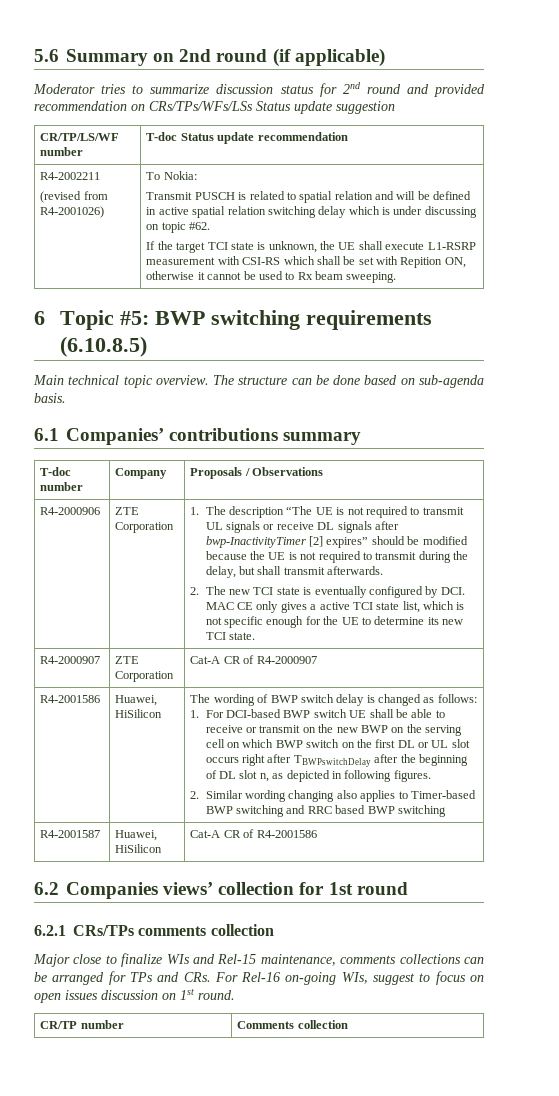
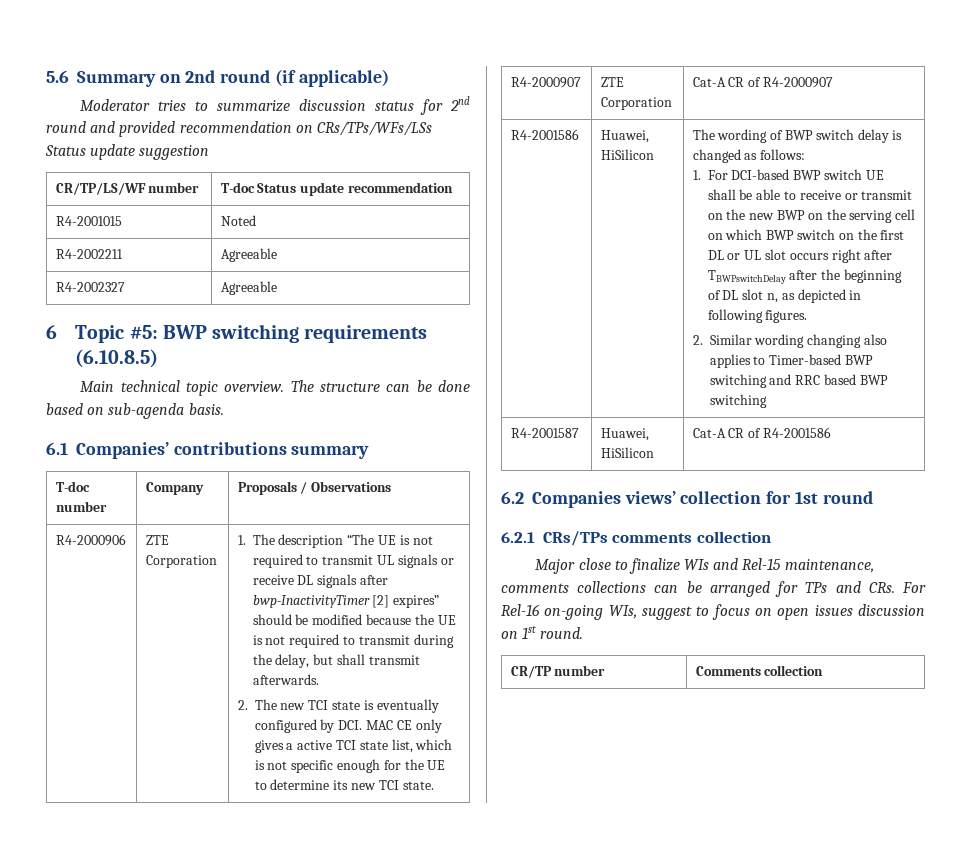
+ R4-2001015 | Noted
- R4-2002211
- (revised from R4-2001026) | To Nokia:
- Transmit PUSCH is related to spatial relation and will be defined in active spatial relation switching delay which is under discussing on topic #62.
- If the target TCI state is unknown, the UE shall execute L1-RSRP measurement with CSI-RS which shall be set with Repition ON, otherwise it cannot be used to Rx beam sweeping.
+ R4-2002211 | Agreeable
+ R4-2002327 | Agreeable

